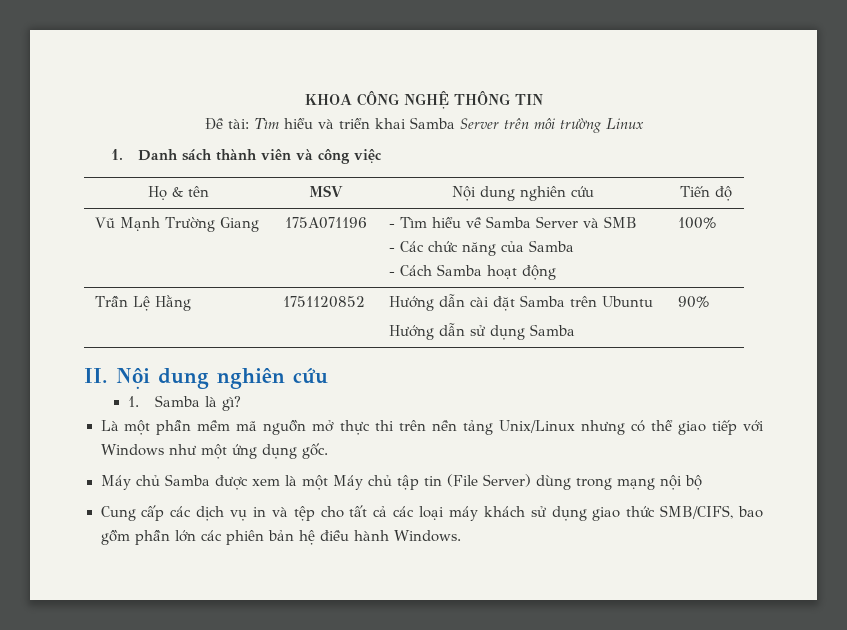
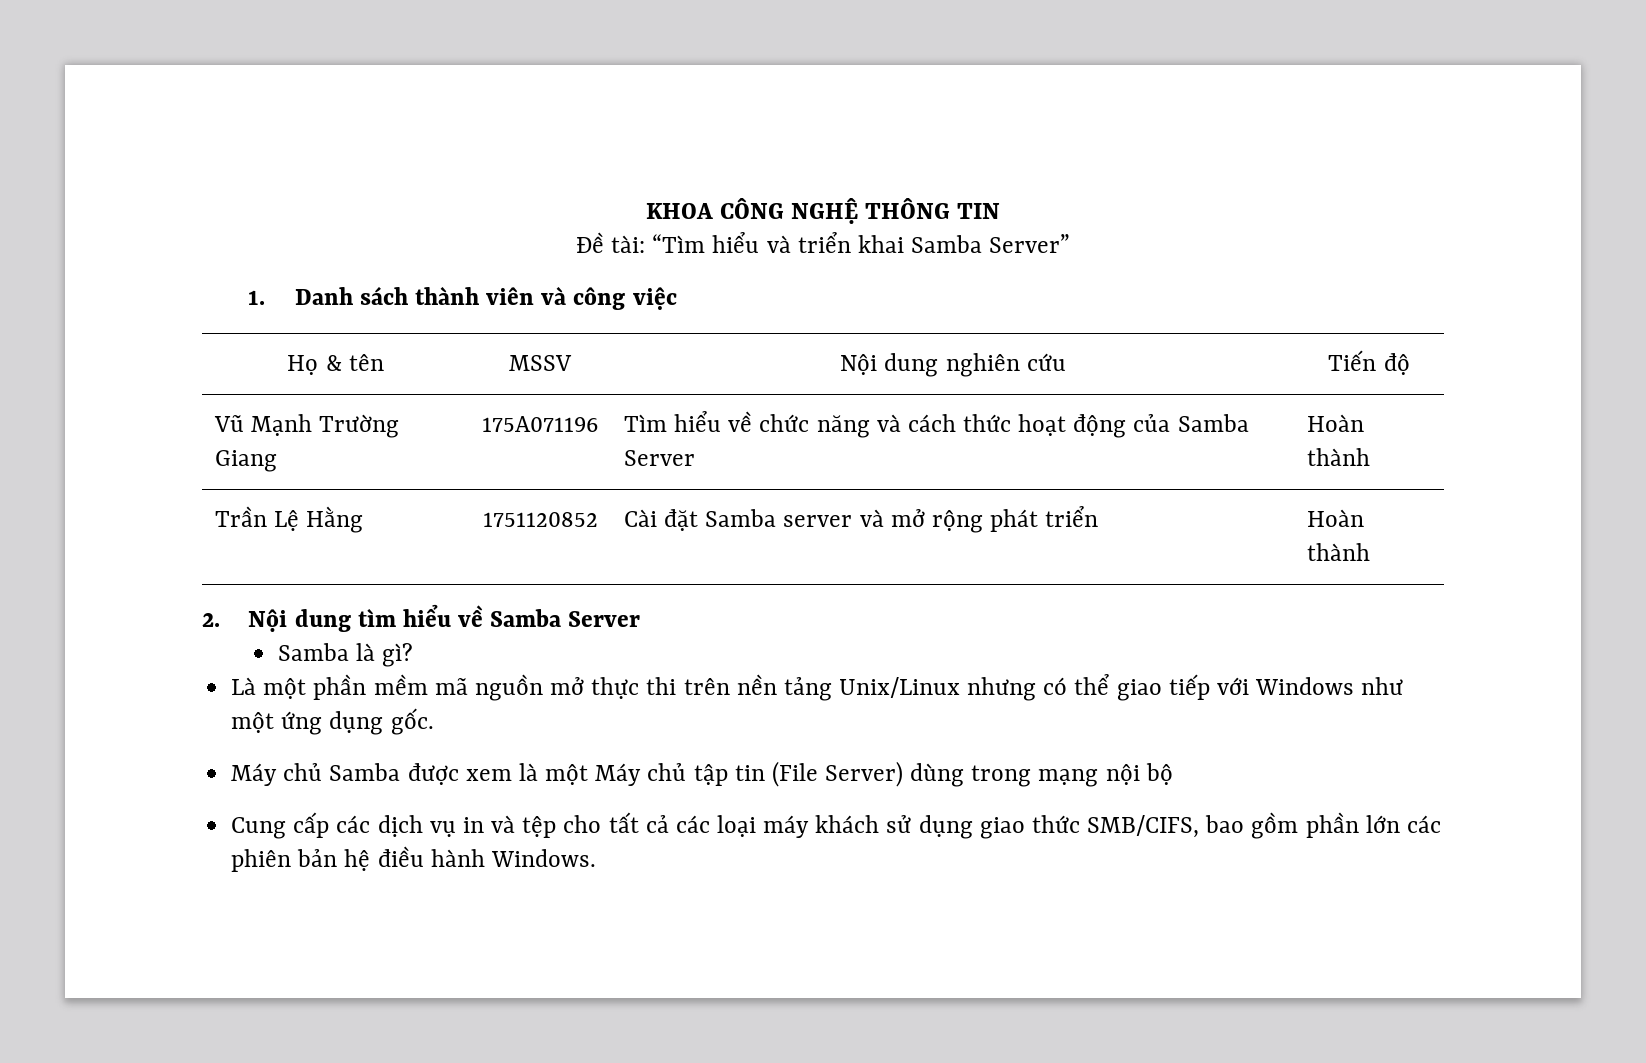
- Đề tài: Tìm hiểu và triển khai Samba Server trên môi trường Linux
+ Đề tài: “Tìm hiểu và triển khai Samba Server”
- Họ & tên | MSV | Nội dung nghiên cứu | Tiến độ
+ Họ & tên | MSSV | Nội dung nghiên cứu | Tiến độ
- Vũ Mạnh Trường Giang | 175A071196 | - Tìm hiểu về Samba Server và SMB
- - Các chức năng của Samba
- - Cách Samba hoạt động | 100%
- Trần Lệ Hằng | 1751120852 | Hướng dẫn cài đặt Samba trên Ubuntu
- Hướng dẫn sử dụng Samba | 90%
- II. Nội dung nghiên cứu
- 1. Samba là gì?
+ Vũ Mạnh Trường Giang | 175A071196 | Tìm hiểu về chức năng và cách thức hoạt động của Samba Server | Hoàn thành
+ Trần Lệ Hằng | 1751120852 | Cài đặt Samba server và mở rộng phát triển | Hoàn thành
+ 2. Nội dung tìm hiểu về Samba Server
+ Samba là gì?

